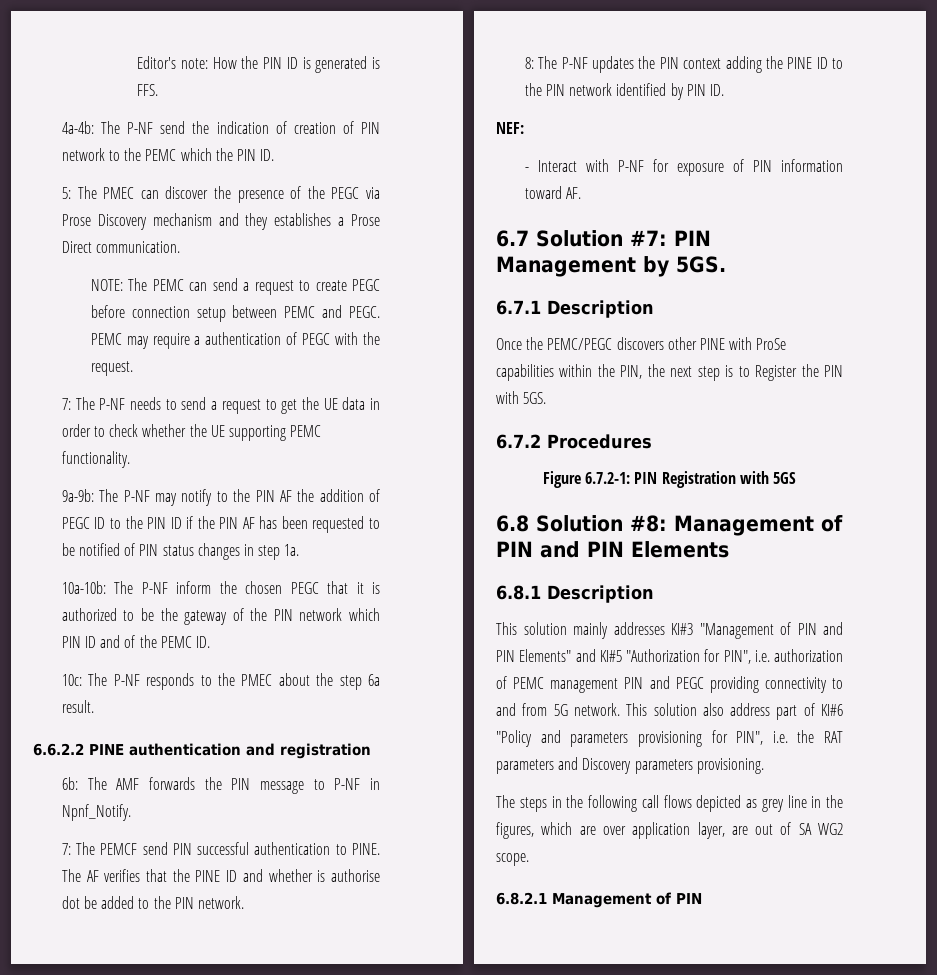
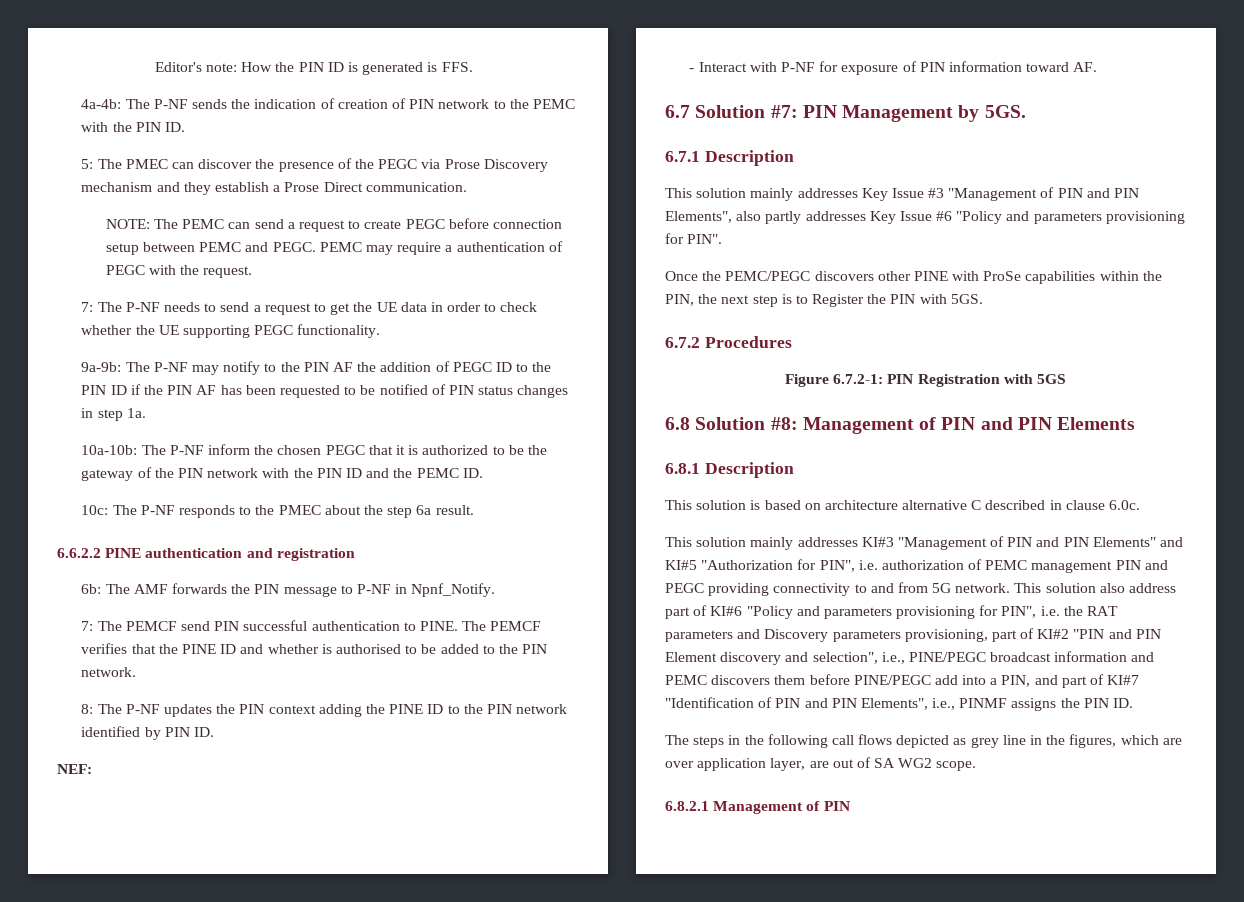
- 4a-4b: The P-NF send the indication of creation of PIN network to the PEMC which the PIN ID.
+ 4a-4b: The P-NF sends the indication of creation of PIN network to the PEMC with the PIN ID.
- 5: The PMEC can discover the presence of the PEGC via Prose Discovery mechanism and they establishes a Prose Direct communication.
+ 5: The PMEC can discover the presence of the PEGC via Prose Discovery mechanism and they establish a Prose Direct communication.
- 7: The P-NF needs to send a request to get the UE data in order to check whether the UE supporting PEMC functionality.
+ 7: The P-NF needs to send a request to get the UE data in order to check whether the UE supporting PEGC functionality.
- 10a-10b: The P-NF inform the chosen PEGC that it is authorized to be the gateway of the PIN network which PIN ID and of the PEMC ID.
+ 10a-10b: The P-NF inform the chosen PEGC that it is authorized to be the gateway of the PIN network with the PIN ID and the PEMC ID.
- The AF verifies that the PINE ID and whether is authorise dot be added to the PIN network.
+ The PEMCF verifies that the PINE ID and whether is authorised to be added to the PIN network.
+ This solution mainly addresses Key Issue #3 "Management of PIN and PIN Elements", also partly addresses Key Issue #6 "Policy and parameters provisioning for PIN".
+ This solution is based on architecture alternative C described in clause 6.0c.
- This solution also address part of KI#6 "Policy and parameters provisioning for PIN", i.e. the RAT parameters and Discovery parameters provisioning.
+ This solution also address part of KI#6 "Policy and parameters provisioning for PIN", i.e. the RAT parameters and Discovery parameters provisioning, part of KI#2 "PIN and PIN Element discovery and selection", i.e., PINE/PEGC broadcast information and PEMC discovers them before PINE/PEGC add into a PIN, and part of KI#7 "Identification of PIN and PIN Elements", i.e., PINMF assigns the PIN ID.

